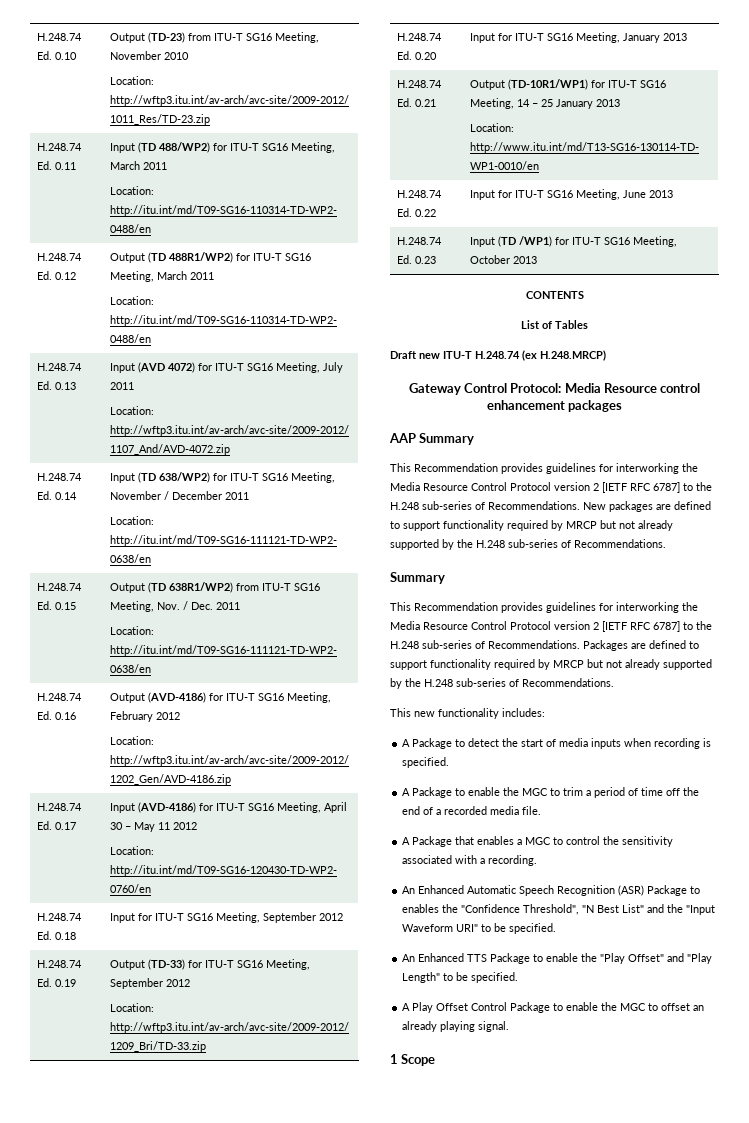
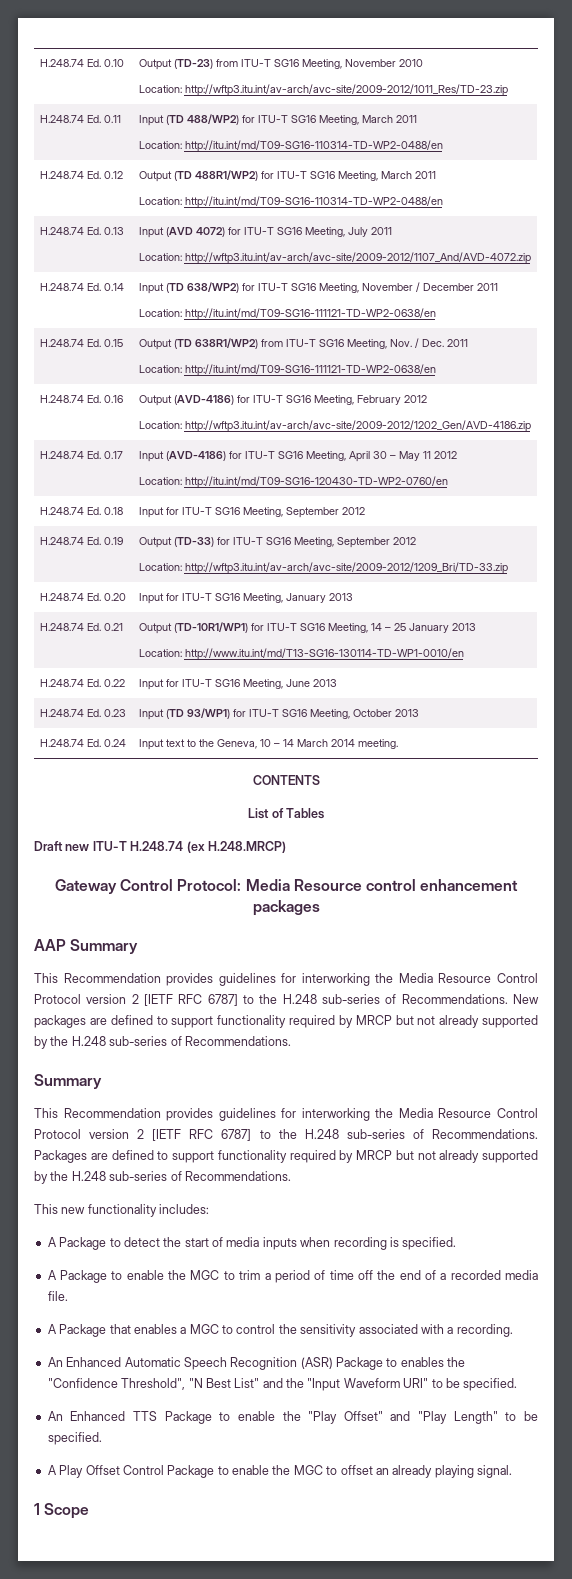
- H.248.74 Ed. 0.23 | Input (TD /WP1) for ITU-T SG16 Meeting, October 2013
+ H.248.74 Ed. 0.23 | Input (TD 93/WP1) for ITU-T SG16 Meeting, October 2013
+ H.248.74 Ed. 0.24 | Input text to the Geneva, 10 – 14 March 2014 meeting.

